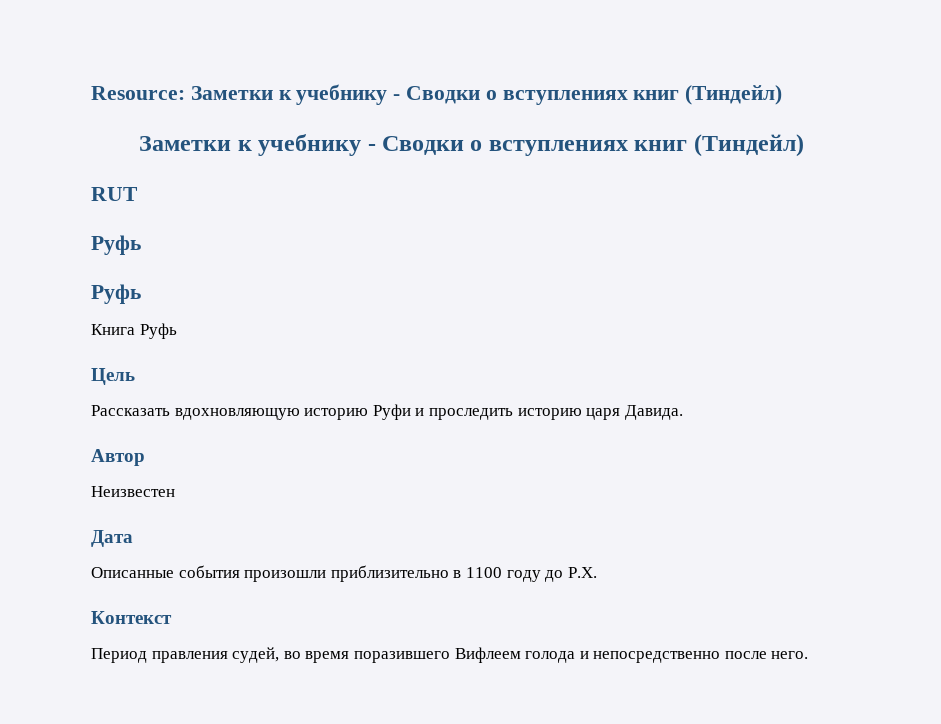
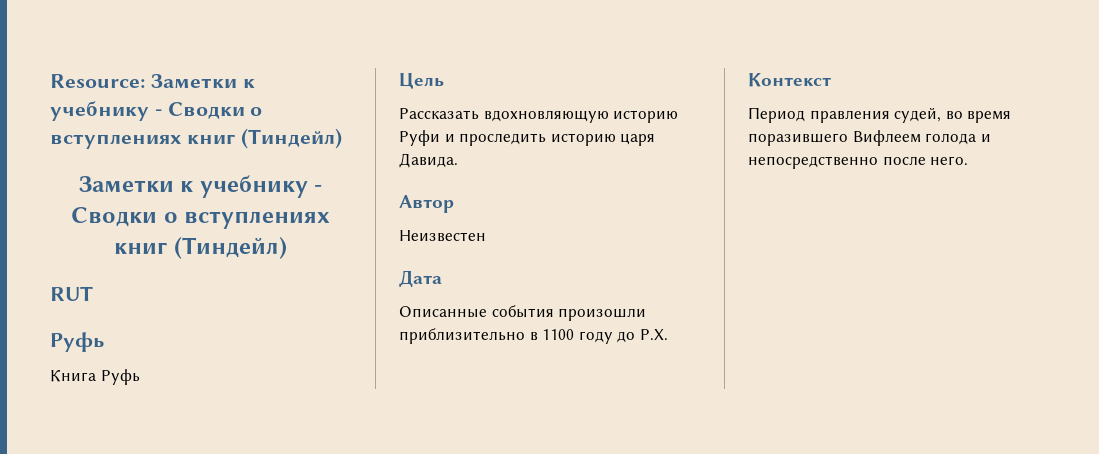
  RUT
- Руфь

